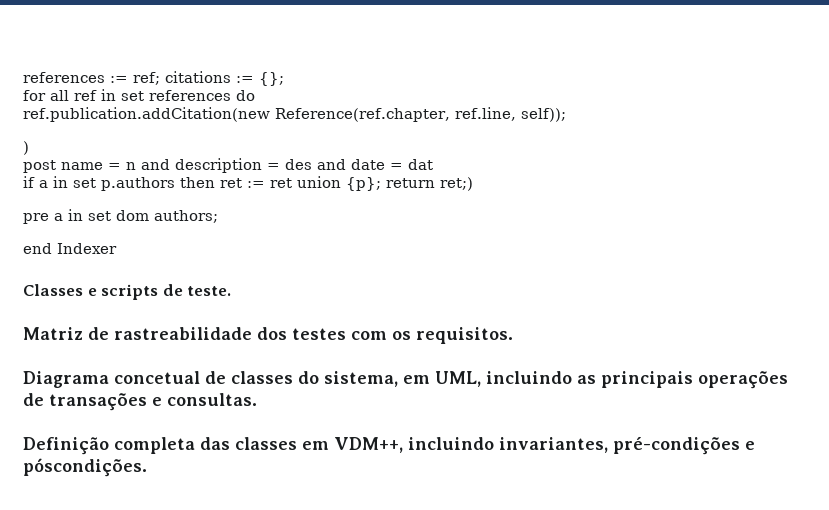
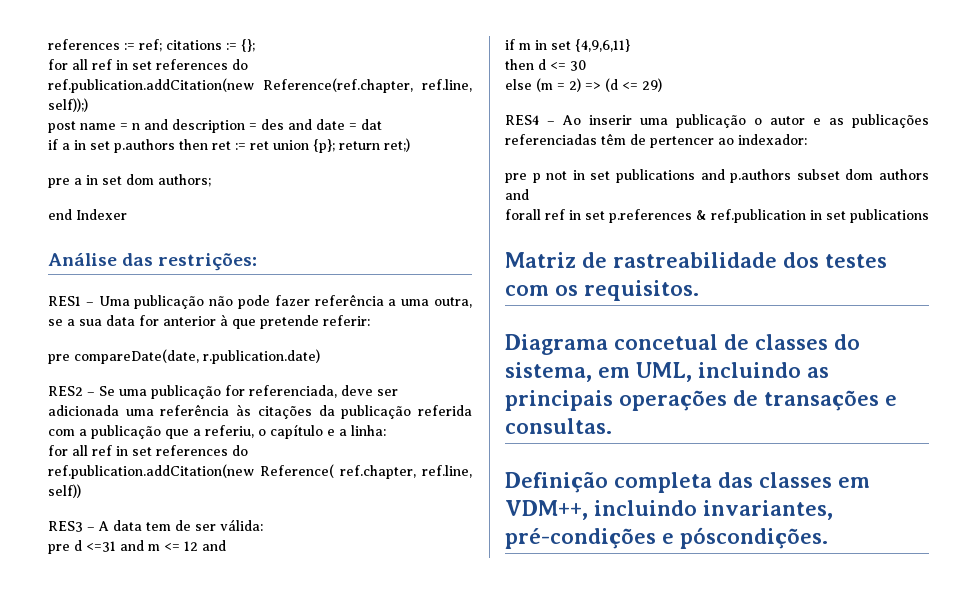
- ref.publication.addCitation(new Reference(ref.chapter, ref.line, self));
- )
+ ref.publication.addCitation(new Reference(ref.chapter, ref.line, self));)
- Classes e scripts de teste.
+ Análise das restrições:
+ RES1 – Uma publicação não pode fazer referência a uma outra, se a sua data for anterior à que pretende referir:
+ pre compareDate(date, r.publication.date)
+ RES2 – Se uma publicação for referenciada, deve ser adicionada uma referência às citações da publicação referida com a publicação que a referiu, o capítulo e a linha:
+ for all ref in set references do
+ ref.publication.addCitation(new Reference( ref.chapter, ref.line, self))
+ RES3 – A data tem de ser válida:
+ pre d <=31 and m <= 12 and
+ if m in set {4,9,6,11}
+ then d <= 30
+ else (m = 2) => (d <= 29)
+ RES4 – Ao inserir uma publicação o autor e as publicações referenciadas têm de pertencer ao indexador:
+ pre p not in set publications and p.authors subset dom authors and
+ forall ref in set p.references & ref.publication in set publications

